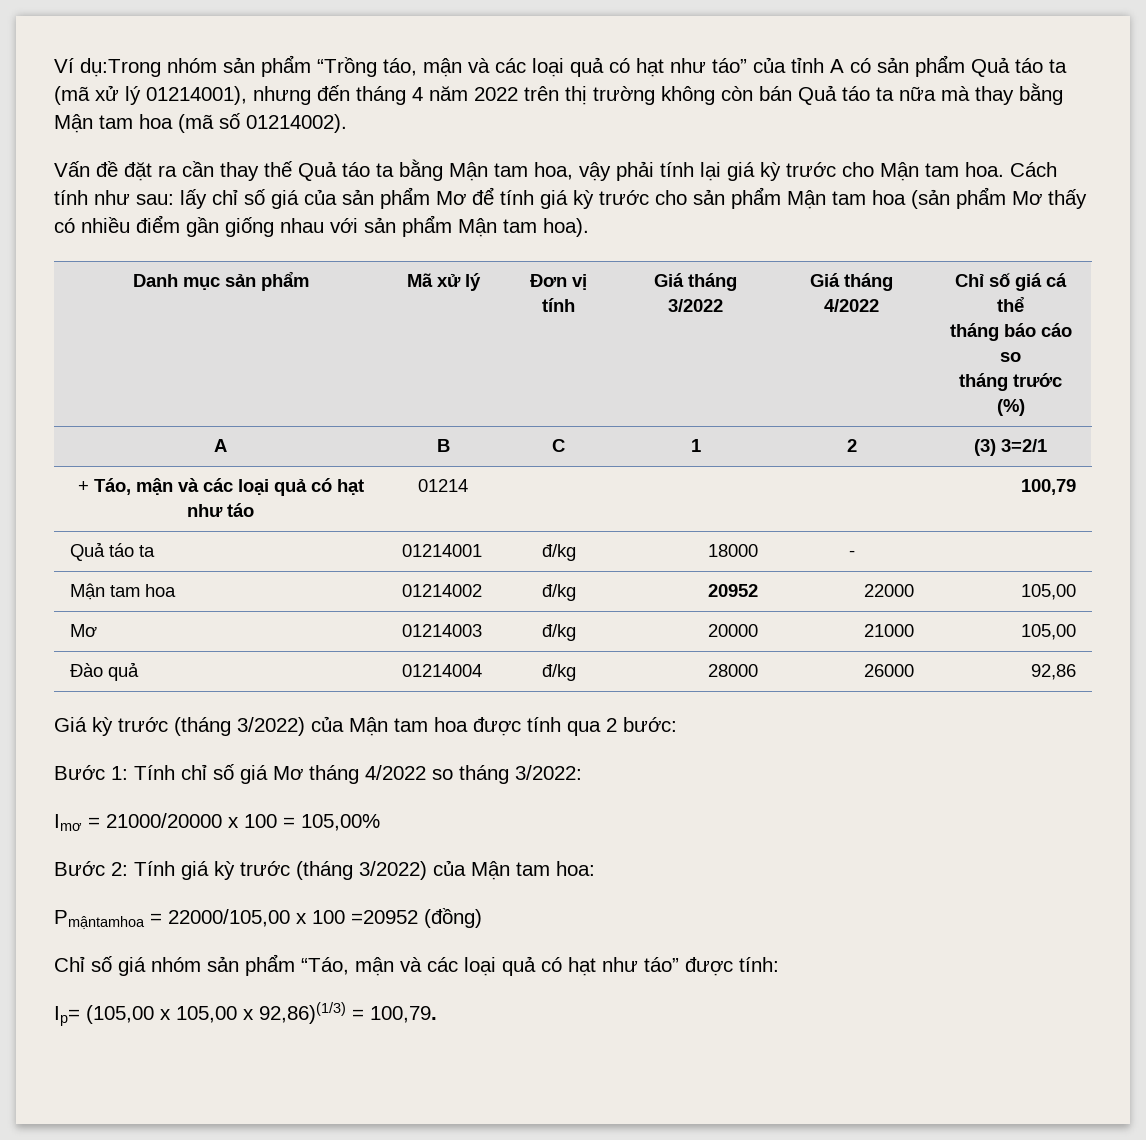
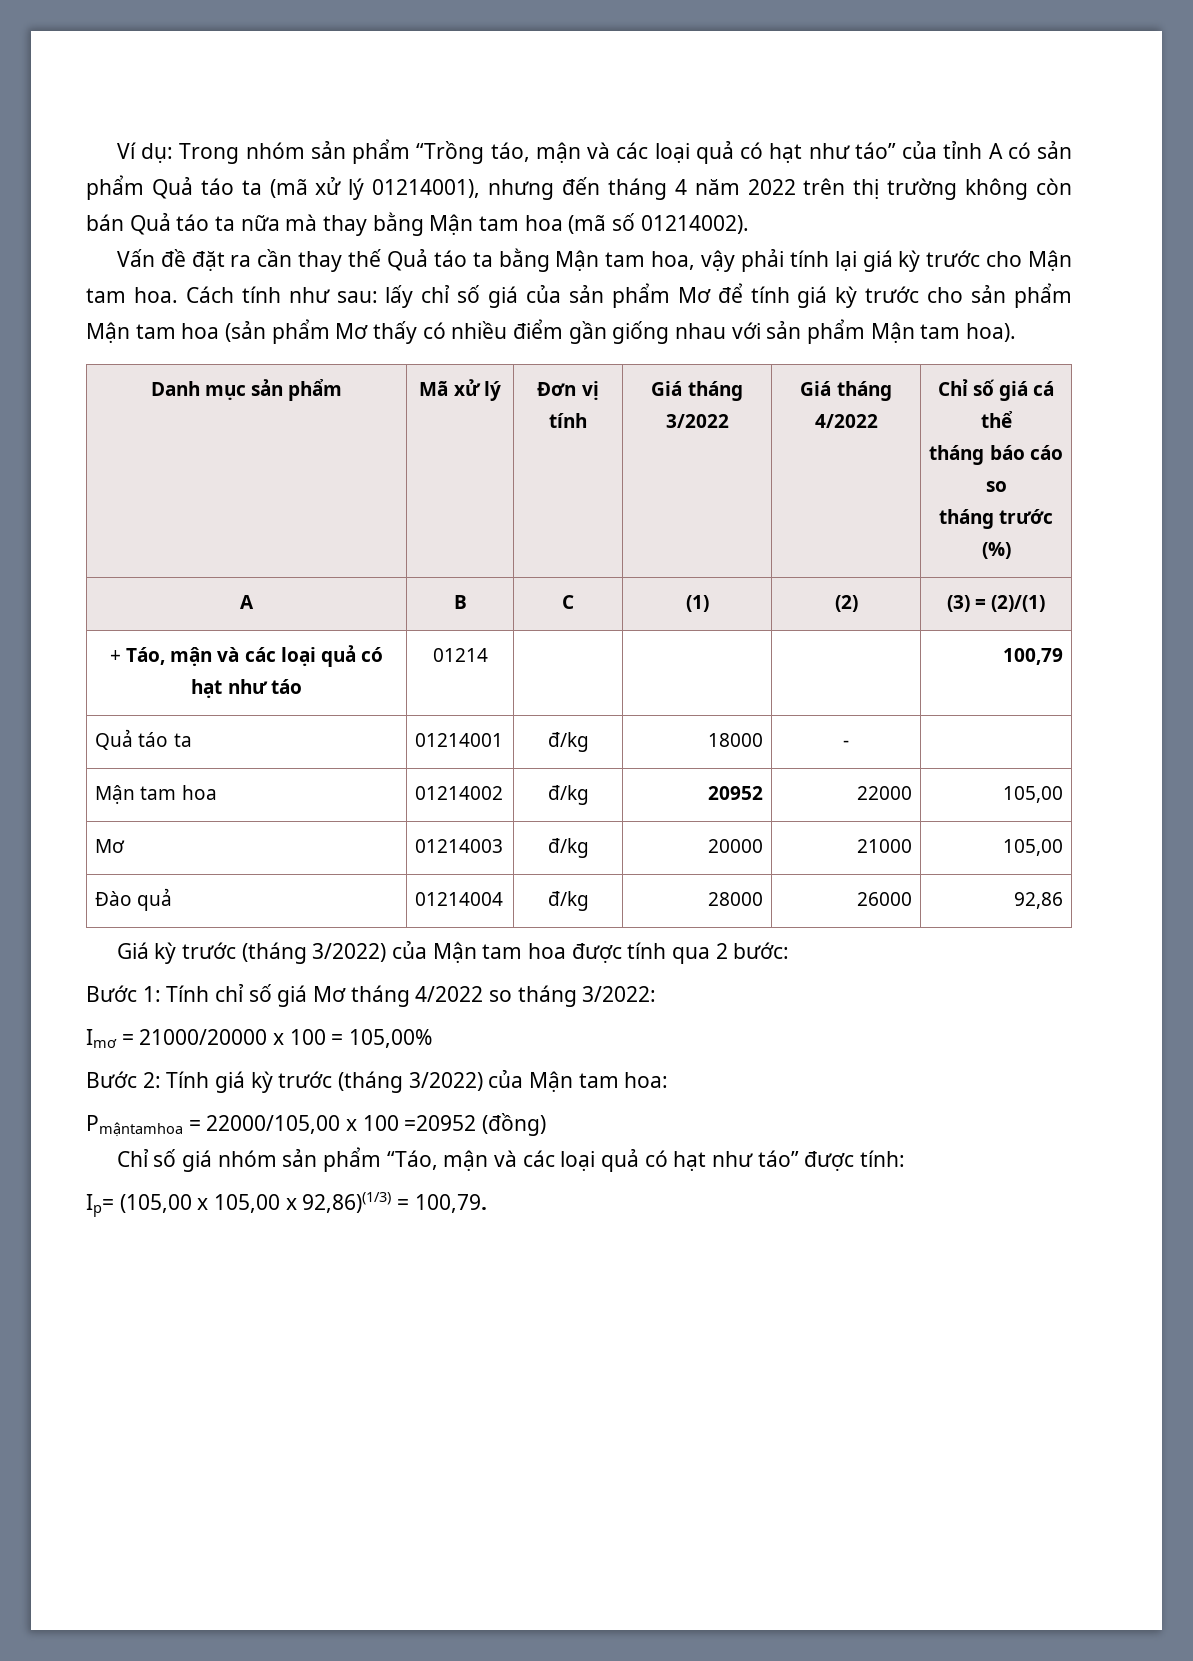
- Ví dụ:Trong nhóm sản phẩm “Trồng táo, mận và các loại quả có hạt như táo” của tỉnh A có sản phẩm Quả táo ta (mã xử lý 01214001), nhưng đến tháng 4 năm 2022 trên thị trường không còn bán Quả táo ta nữa mà thay bằng Mận tam hoa (mã số 01214002).
+ Ví dụ: Trong nhóm sản phẩm “Trồng táo, mận và các loại quả có hạt như táo” của tỉnh A có sản phẩm Quả táo ta (mã xử lý 01214001), nhưng đến tháng 4 năm 2022 trên thị trường không còn bán Quả táo ta nữa mà thay bằng Mận tam hoa (mã số 01214002).
- A | B | C | 1 | 2 | (3) 3=2/1
+ A | B | C | (1) | (2) | (3) = (2)/(1)

